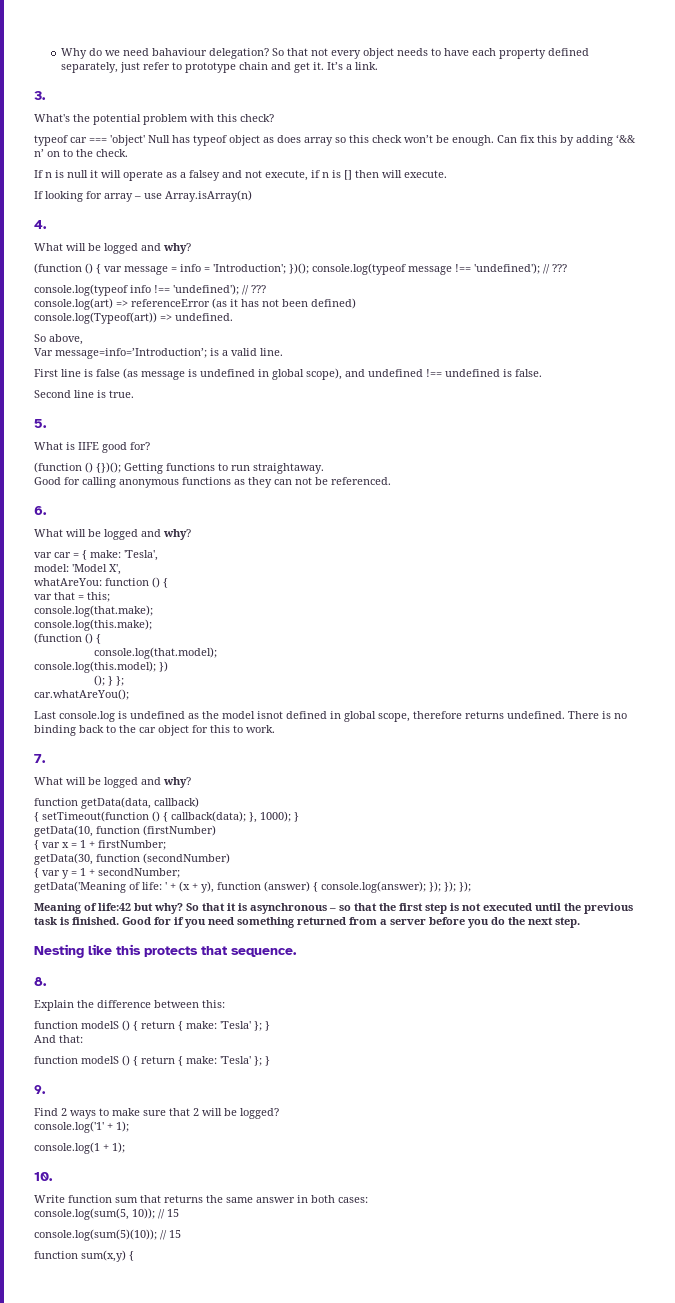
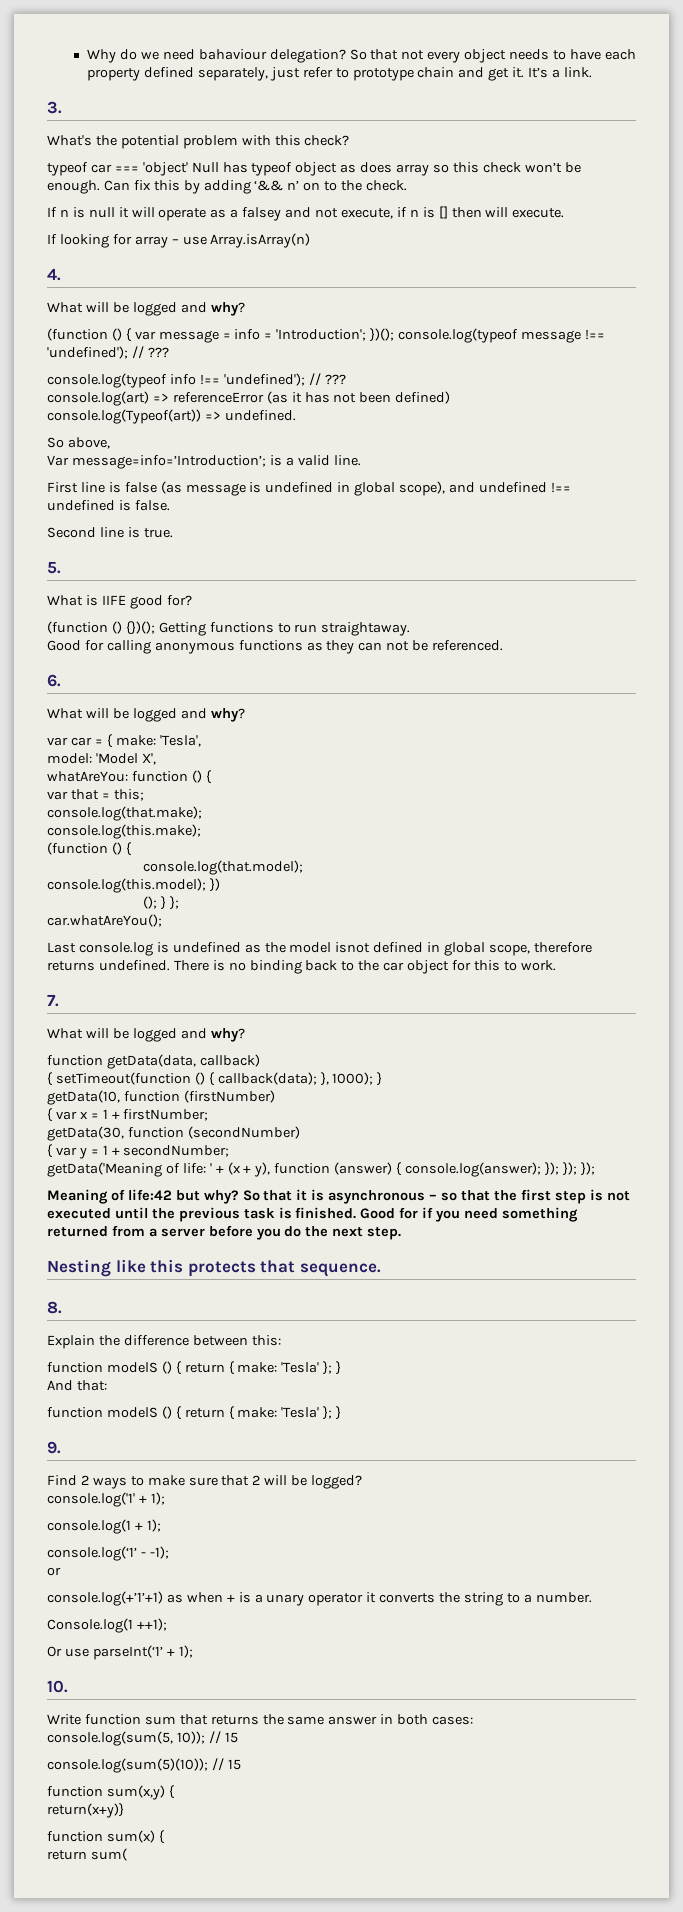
+ console.log(‘1’ - -1);
+ or
+ console.log(+’1’+1) as when + is a unary operator it converts the string to a number.
+ Console.log(1 ++1);
+ Or use parseInt(‘1’ + 1);
+ return(x+y)}
+ function sum(x) {
+ return sum(

